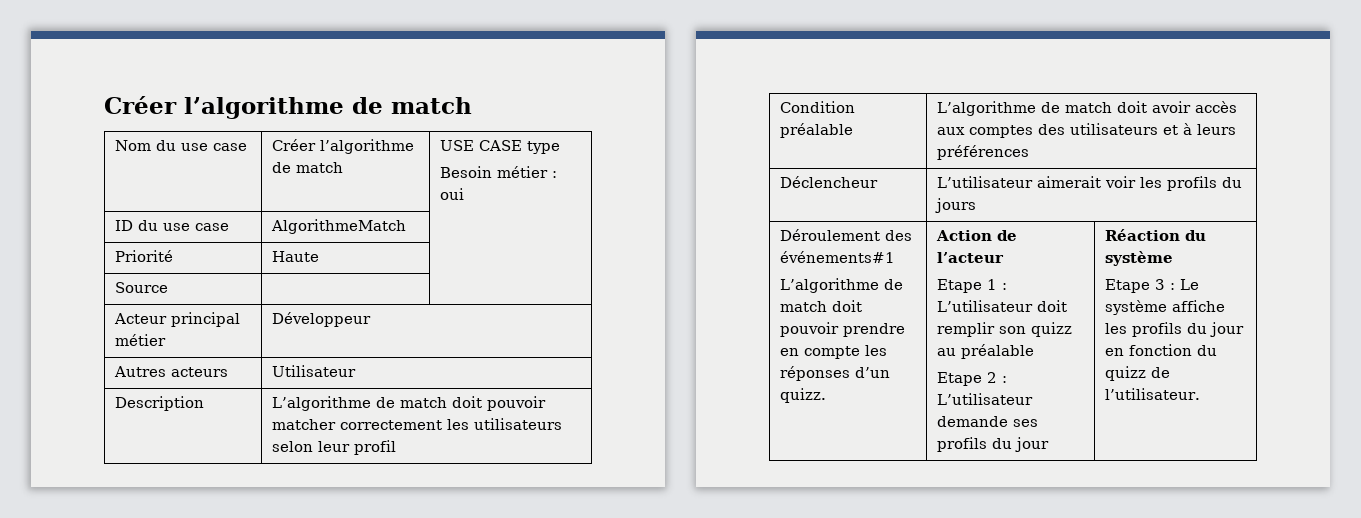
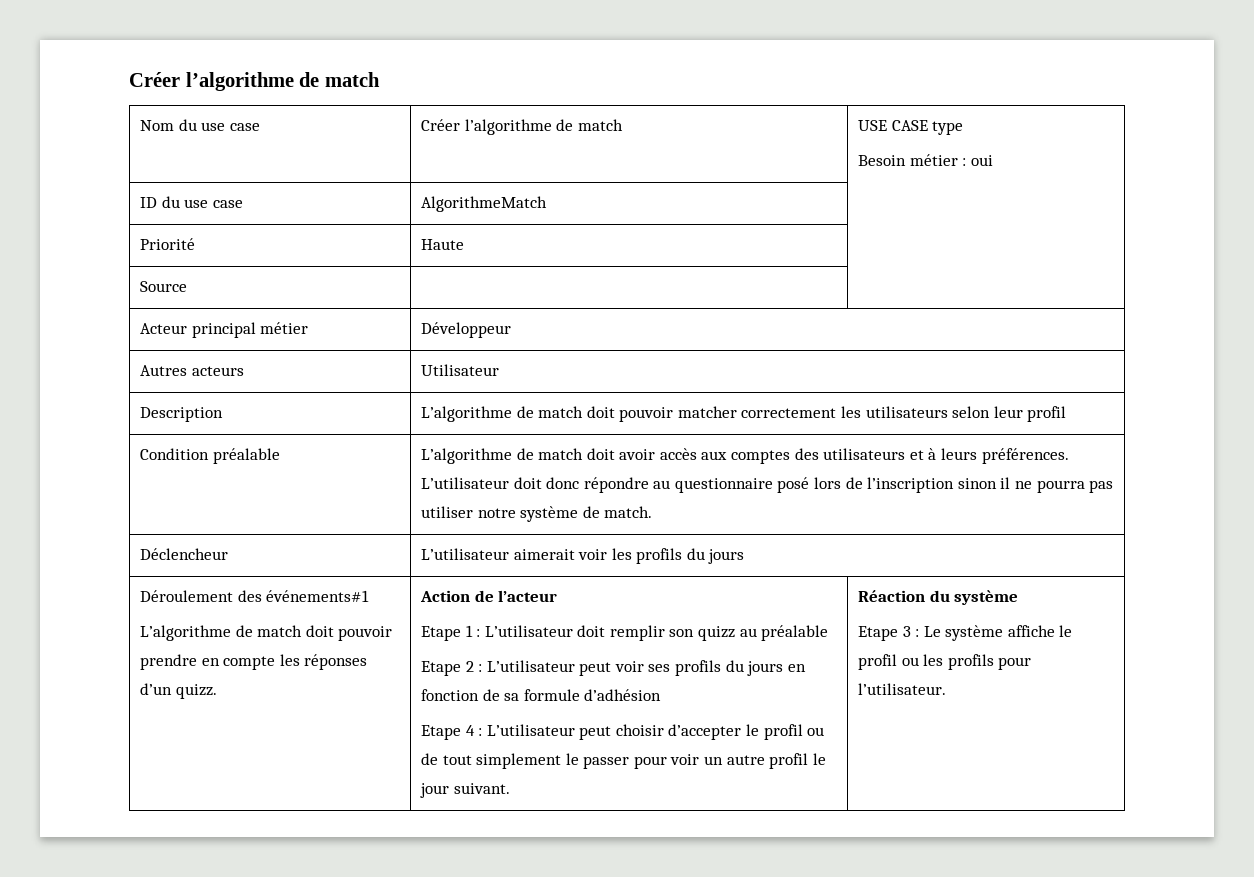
- Condition préalable | L’algorithme de match doit avoir accès aux comptes des utilisateurs et à leurs préférences
+ Condition préalable | L’algorithme de match doit avoir accès aux comptes des utilisateurs et à leurs préférences. L’utilisateur doit donc répondre au questionnaire posé lors de l’inscription sinon il ne pourra pas utiliser notre système de match.
- Etape 2 : L’utilisateur demande ses profils du jour
+ Etape 2 : L’utilisateur peut voir ses profils du jours en fonction de sa formule d’adhésion
+ Etape 4 : L’utilisateur peut choisir d’accepter le profil ou de tout simplement le passer pour voir un autre profil le jour suivant.
- Etape 3 : Le système affiche les profils du jour en fonction du quizz de l’utilisateur.
+ Etape 3 : Le système affiche le profil ou les profils pour l’utilisateur.

